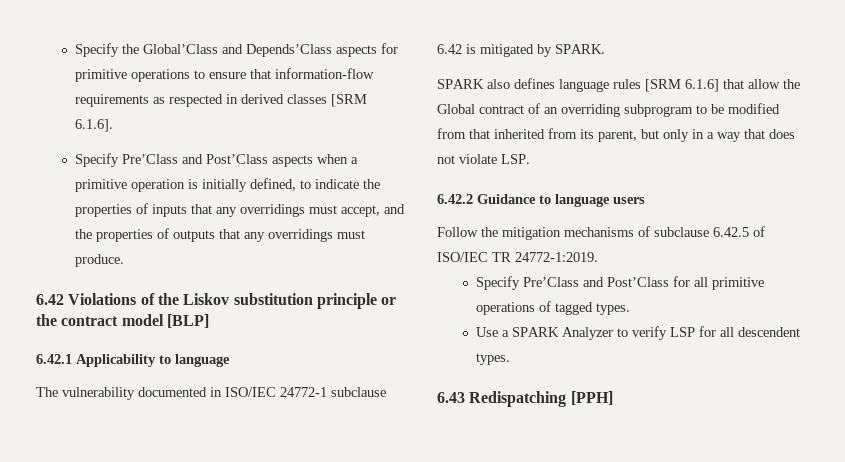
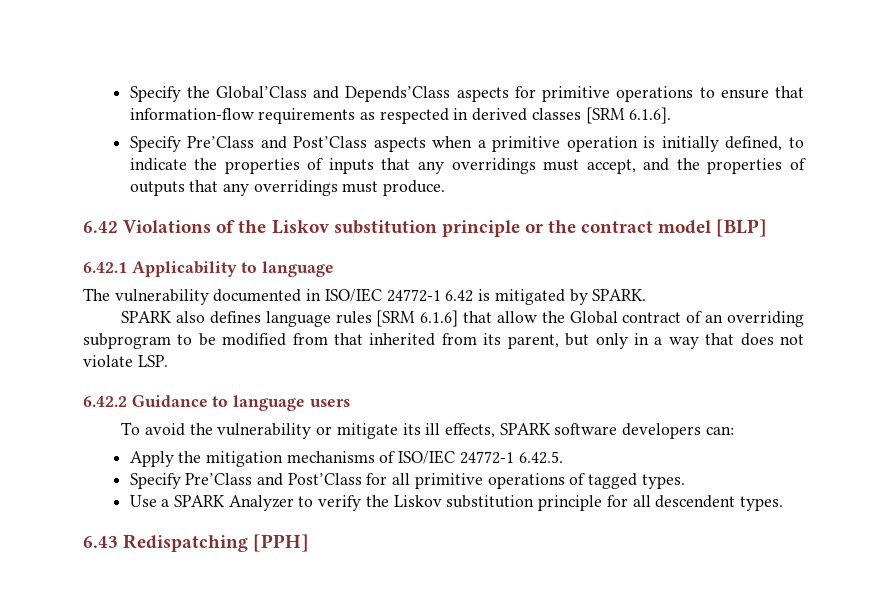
- The vulnerability documented in ISO/IEC 24772-1 subclause 6.42 is mitigated by SPARK.
+ The vulnerability documented in ISO/IEC 24772-1 6.42 is mitigated by SPARK.
- Follow the mitigation mechanisms of subclause 6.42.5 of ISO/IEC TR 24772-1:2019.
+ To avoid the vulnerability or mitigate its ill effects, SPARK software developers can:
+ Apply the mitigation mechanisms of ISO/IEC 24772-1 6.42.5.
- Use a SPARK Analyzer to verify LSP for all descendent types.
+ Use a SPARK Analyzer to verify the Liskov substitution principle for all descendent types.

